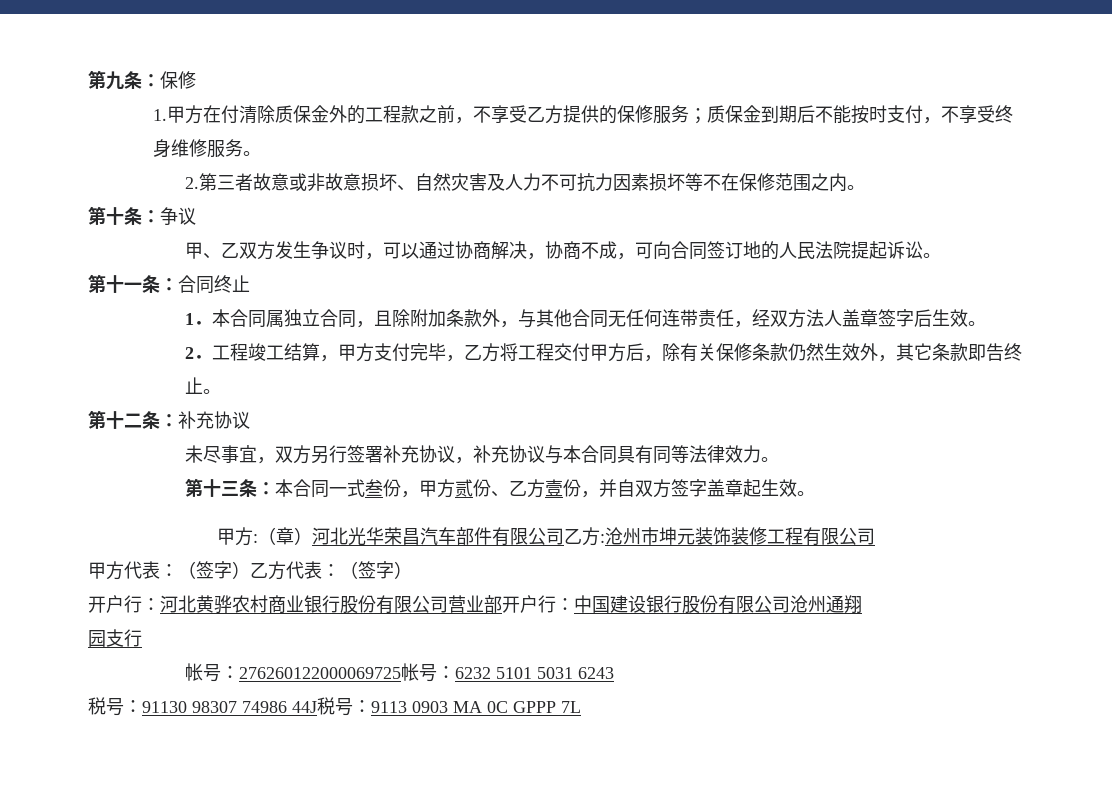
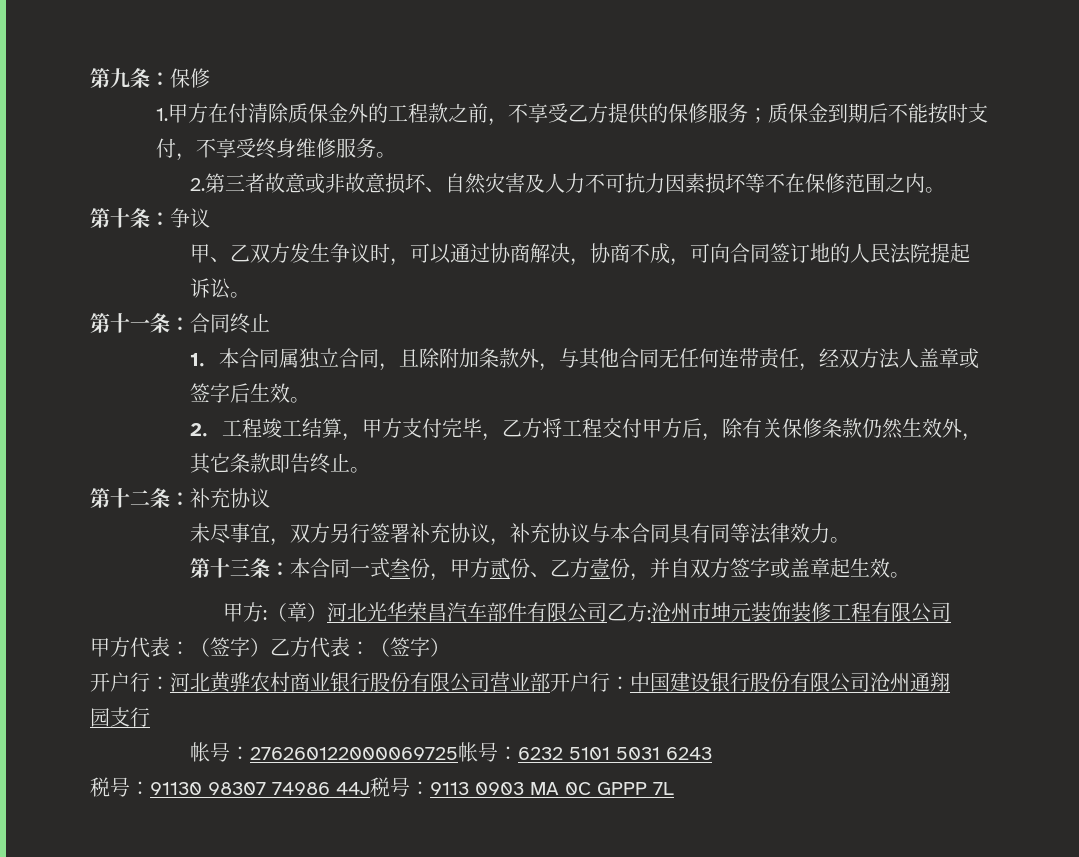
- 1．本合同属独立合同，且除附加条款外，与其他合同无任何连带责任，经双方法人盖章签字后生效。
+ 1．本合同属独立合同，且除附加条款外，与其他合同无任何连带责任，经双方法人盖章或签字后生效。
- 第十三条：本合同一式叁份，甲方贰份、乙方壹份，并自双方签字盖章起生效。
+ 第十三条：本合同一式叁份，甲方贰份、乙方壹份，并自双方签字或盖章起生效。

